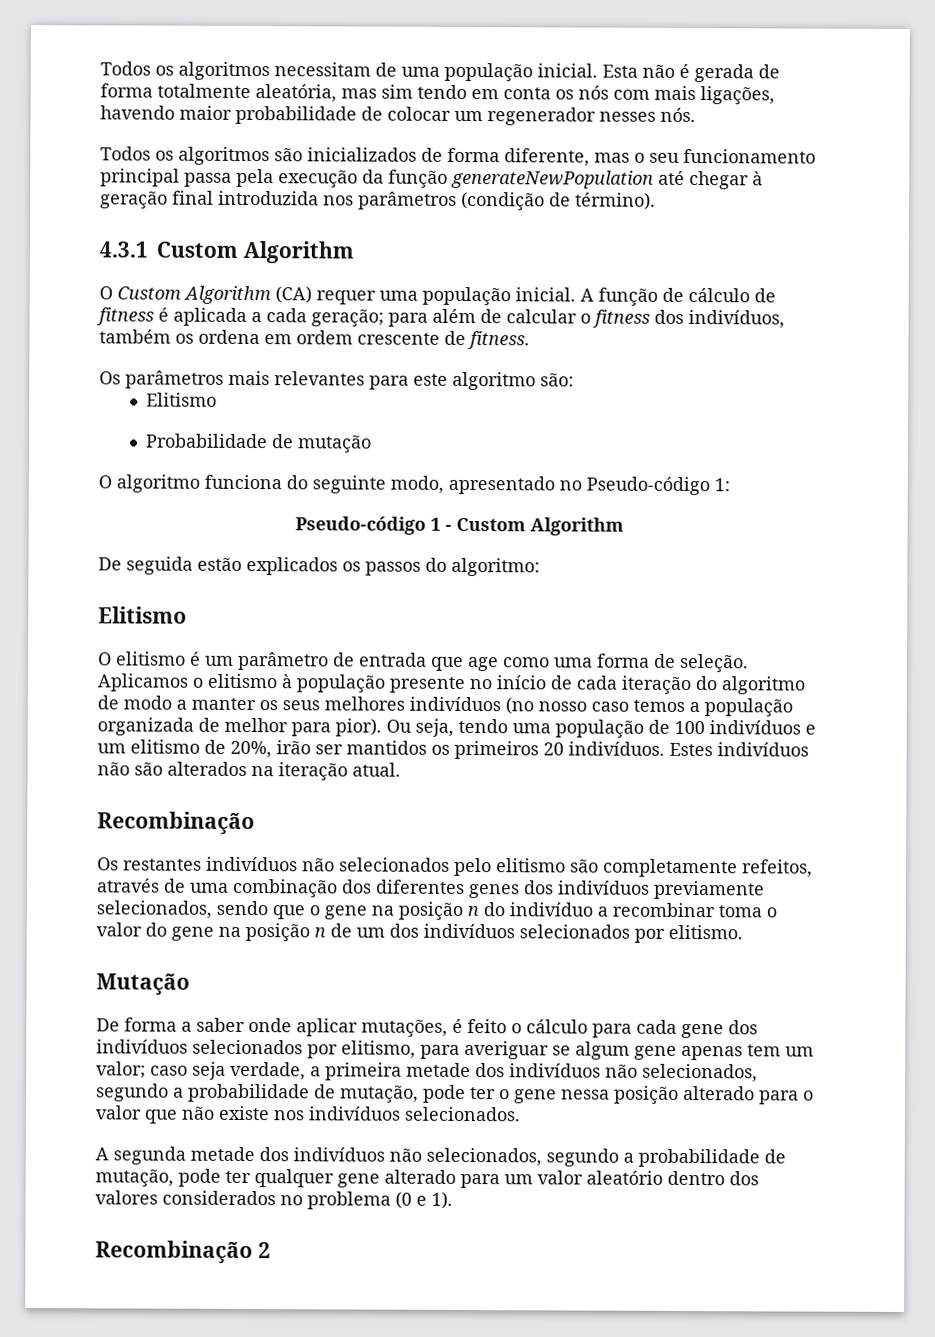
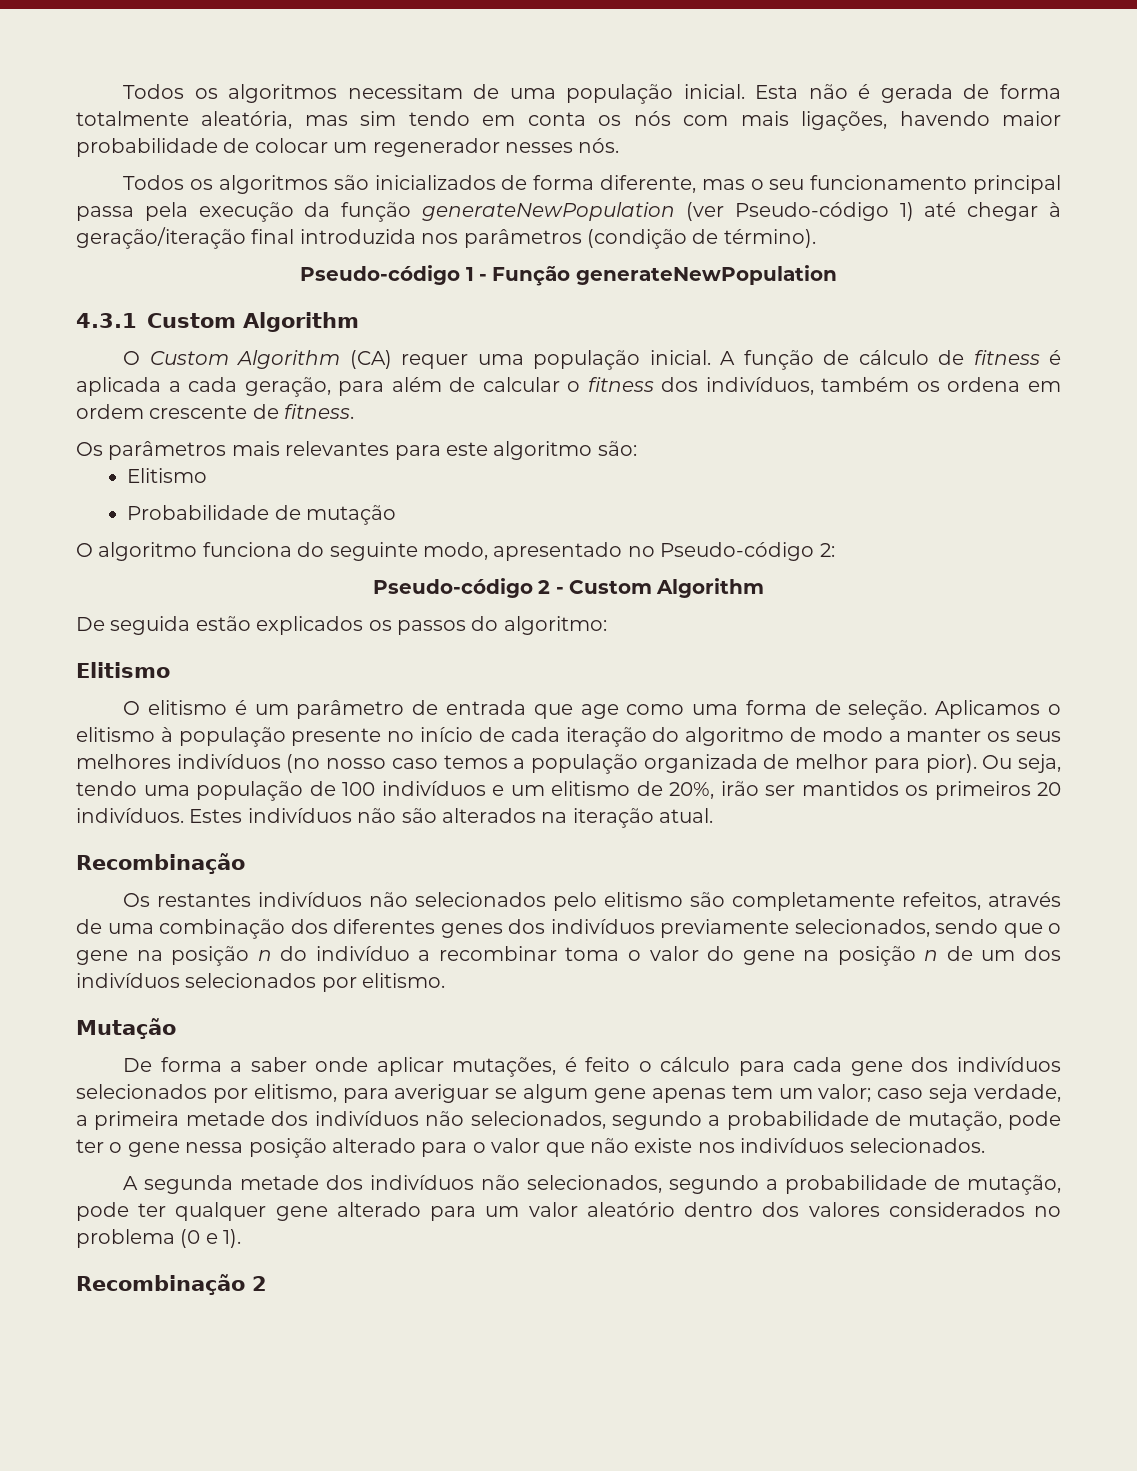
- Todos os algoritmos são inicializados de forma diferente, mas o seu funcionamento principal passa pela execução da função generateNewPopulation até chegar à geração final introduzida nos parâmetros (condição de término).
+ Todos os algoritmos são inicializados de forma diferente, mas o seu funcionamento principal passa pela execução da função generateNewPopulation (ver Pseudo-código 1) até chegar à geração/iteração final introduzida nos parâmetros (condição de término).
+ Pseudo-código 1 - Função generateNewPopulation
- A função de cálculo de fitness é aplicada a cada geração; para além de calcular o fitness dos indivíduos, também os ordena em ordem crescente de fitness.
+ A função de cálculo de fitness é aplicada a cada geração, para além de calcular o fitness dos indivíduos, também os ordena em ordem crescente de fitness.
- O algoritmo funciona do seguinte modo, apresentado no Pseudo-código 1:
- Pseudo-código 1 - Custom Algorithm
+ O algoritmo funciona do seguinte modo, apresentado no Pseudo-código 2:
+ Pseudo-código 2 - Custom Algorithm

